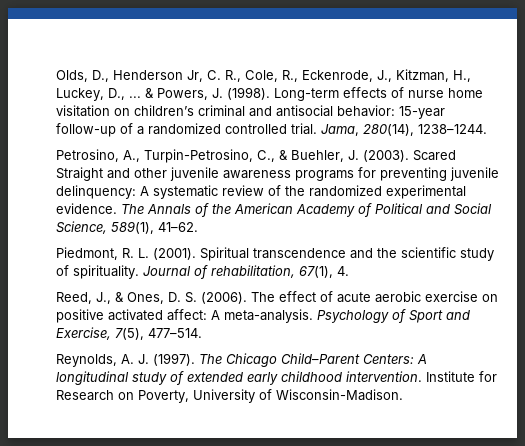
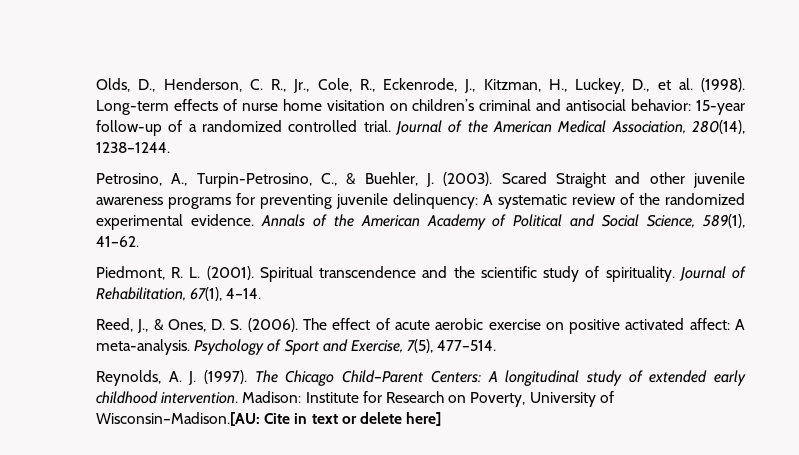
- Olds, D., Henderson Jr, C. R., Cole, R., Eckenrode, J., Kitzman, H., Luckey, D., ... & Powers, J. (1998).
+ Olds, D., Henderson, C. R., Jr., Cole, R., Eckenrode, J., Kitzman, H., Luckey, D., et al. (1998).
- Jama, 280(14), 1238–1244.
+ Journal of the American Medical Association, 280(14), 1238–1244.
- The Annals of the American Academy of Political and Social Science, 589(1), 41–62.
+ Annals of the American Academy of Political and Social Science, 589(1), 41–62.
- Journal of rehabilitation, 67(1), 4.
+ Journal of Rehabilitation, 67(1), 4–14.
- Institute for Research on Poverty, University of Wisconsin-Madison.
+ Madison: Institute for Research on Poverty, University of Wisconsin–Madison.[AU: Cite in text or delete here]

